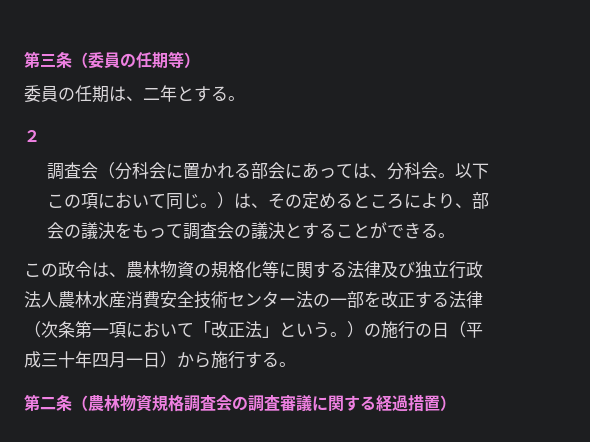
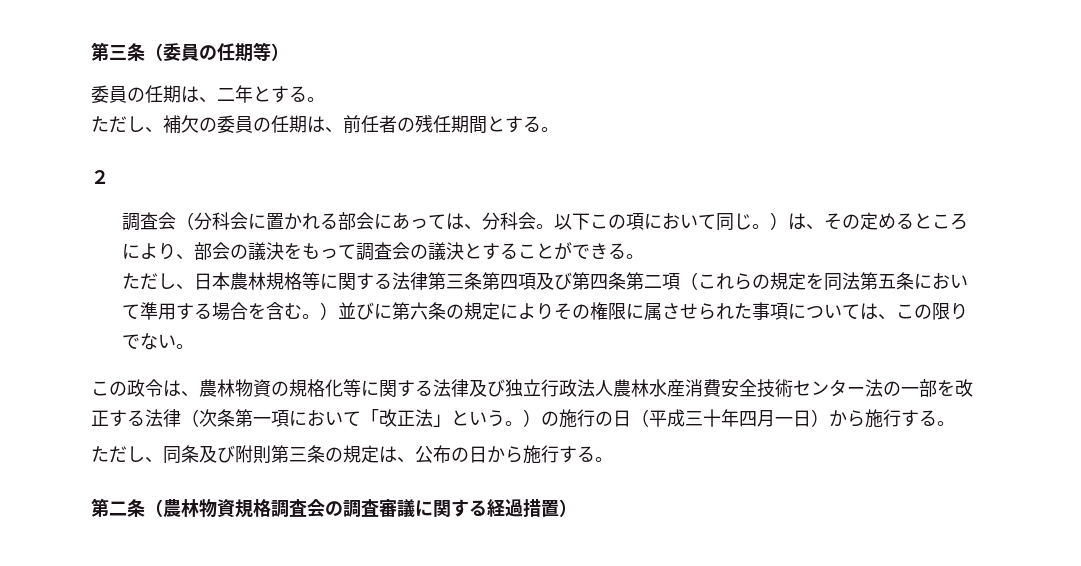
+ ただし、補欠の委員の任期は、前任者の残任期間とする。
+ ただし、日本農林規格等に関する法律第三条第四項及び第四条第二項（これらの規定を同法第五条において準用する場合を含む。）並びに第六条の規定によりその権限に属させられた事項については、この限りでない。
+ ただし、同条及び附則第三条の規定は、公布の日から施行する。

